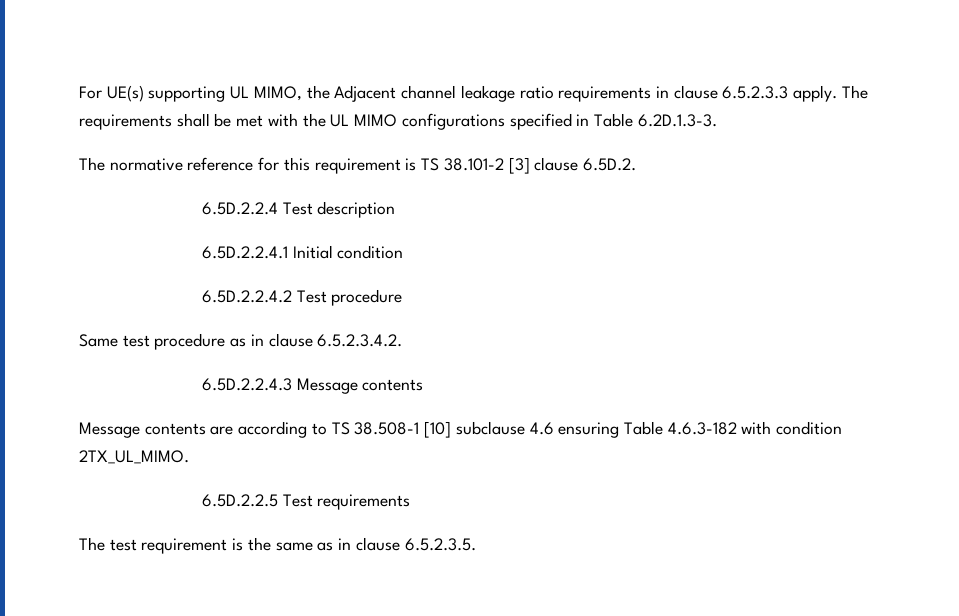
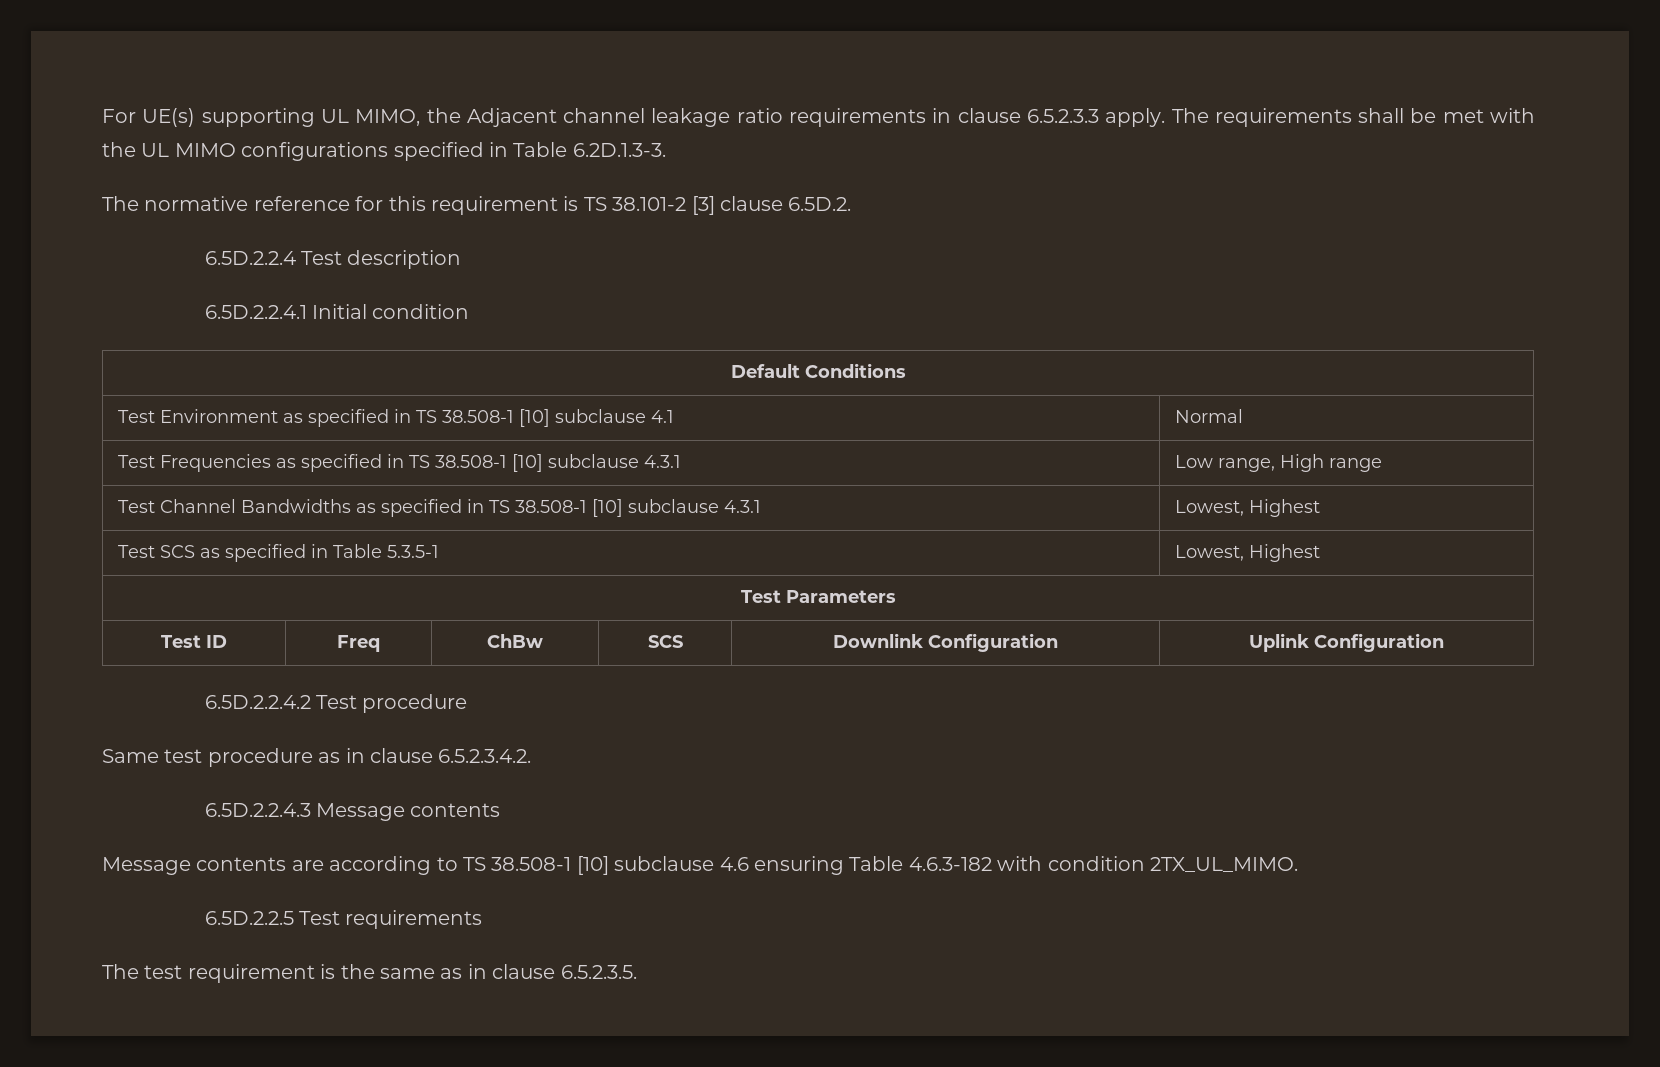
+ Default Conditions
+ Test Environment as specified in TS 38.508-1 [10] subclause 4.1 | Normal
+ Test Frequencies as specified in TS 38.508-1 [10] subclause 4.3.1 | Low range, High range
+ Test Channel Bandwidths as specified in TS 38.508-1 [10] subclause 4.3.1 | Lowest, Highest
+ Test SCS as specified in Table 5.3.5-1 | Lowest, Highest
+ Test Parameters
+ Test ID | Freq | ChBw | SCS | Downlink Configuration | Uplink Configuration

